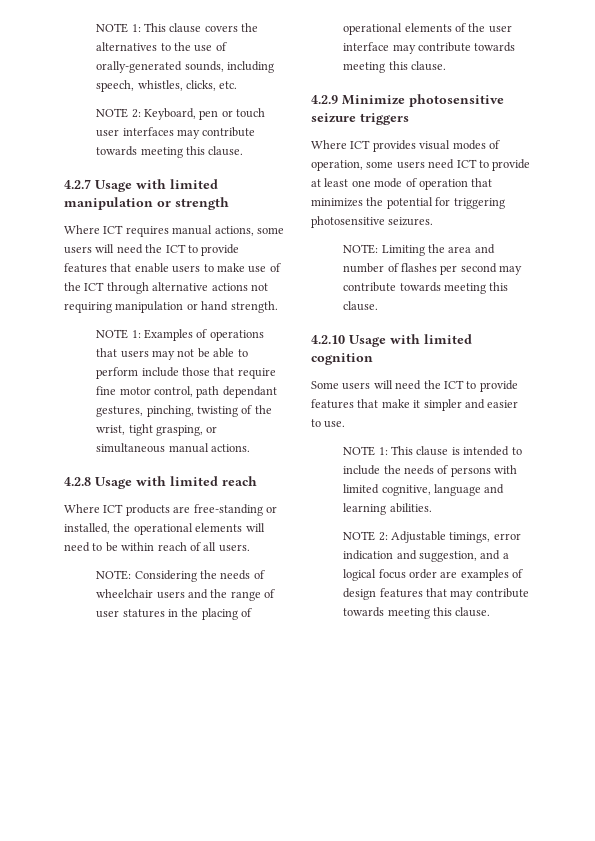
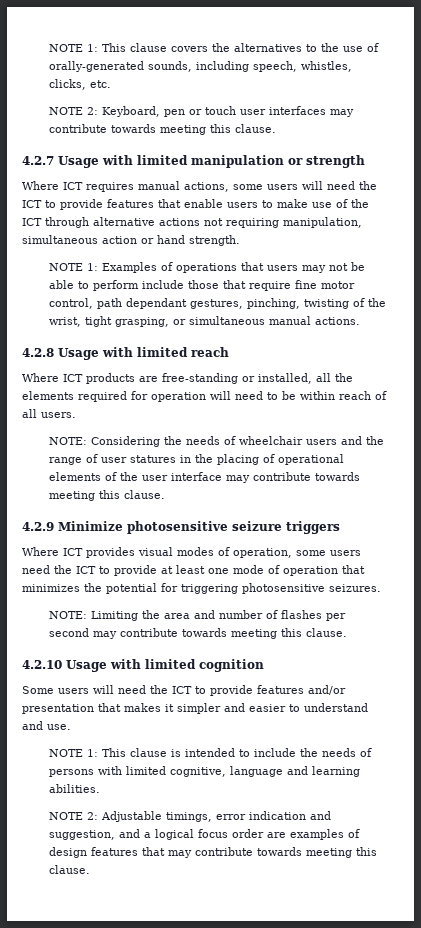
- Where ICT requires manual actions, some users will need the ICT to provide features that enable users to make use of the ICT through alternative actions not requiring manipulation or hand strength.
+ Where ICT requires manual actions, some users will need the ICT to provide features that enable users to make use of the ICT through alternative actions not requiring manipulation, simultaneous action or hand strength.
- Where ICT products are free-standing or installed, the operational elements will need to be within reach of all users.
+ Where ICT products are free-standing or installed, all the elements required for operation will need to be within reach of all users.
- Where ICT provides visual modes of operation, some users need ICT to provide at least one mode of operation that minimizes the potential for triggering photosensitive seizures.
+ Where ICT provides visual modes of operation, some users need the ICT to provide at least one mode of operation that minimizes the potential for triggering photosensitive seizures.
- Some users will need the ICT to provide features that make it simpler and easier to use.
+ Some users will need the ICT to provide features and/or presentation that makes it simpler and easier to understand and use.

